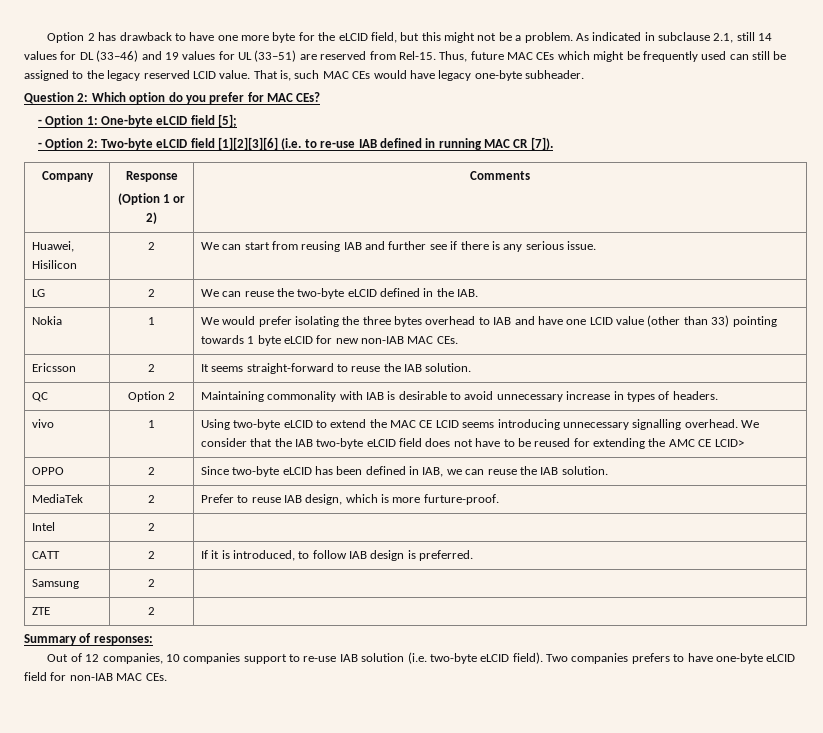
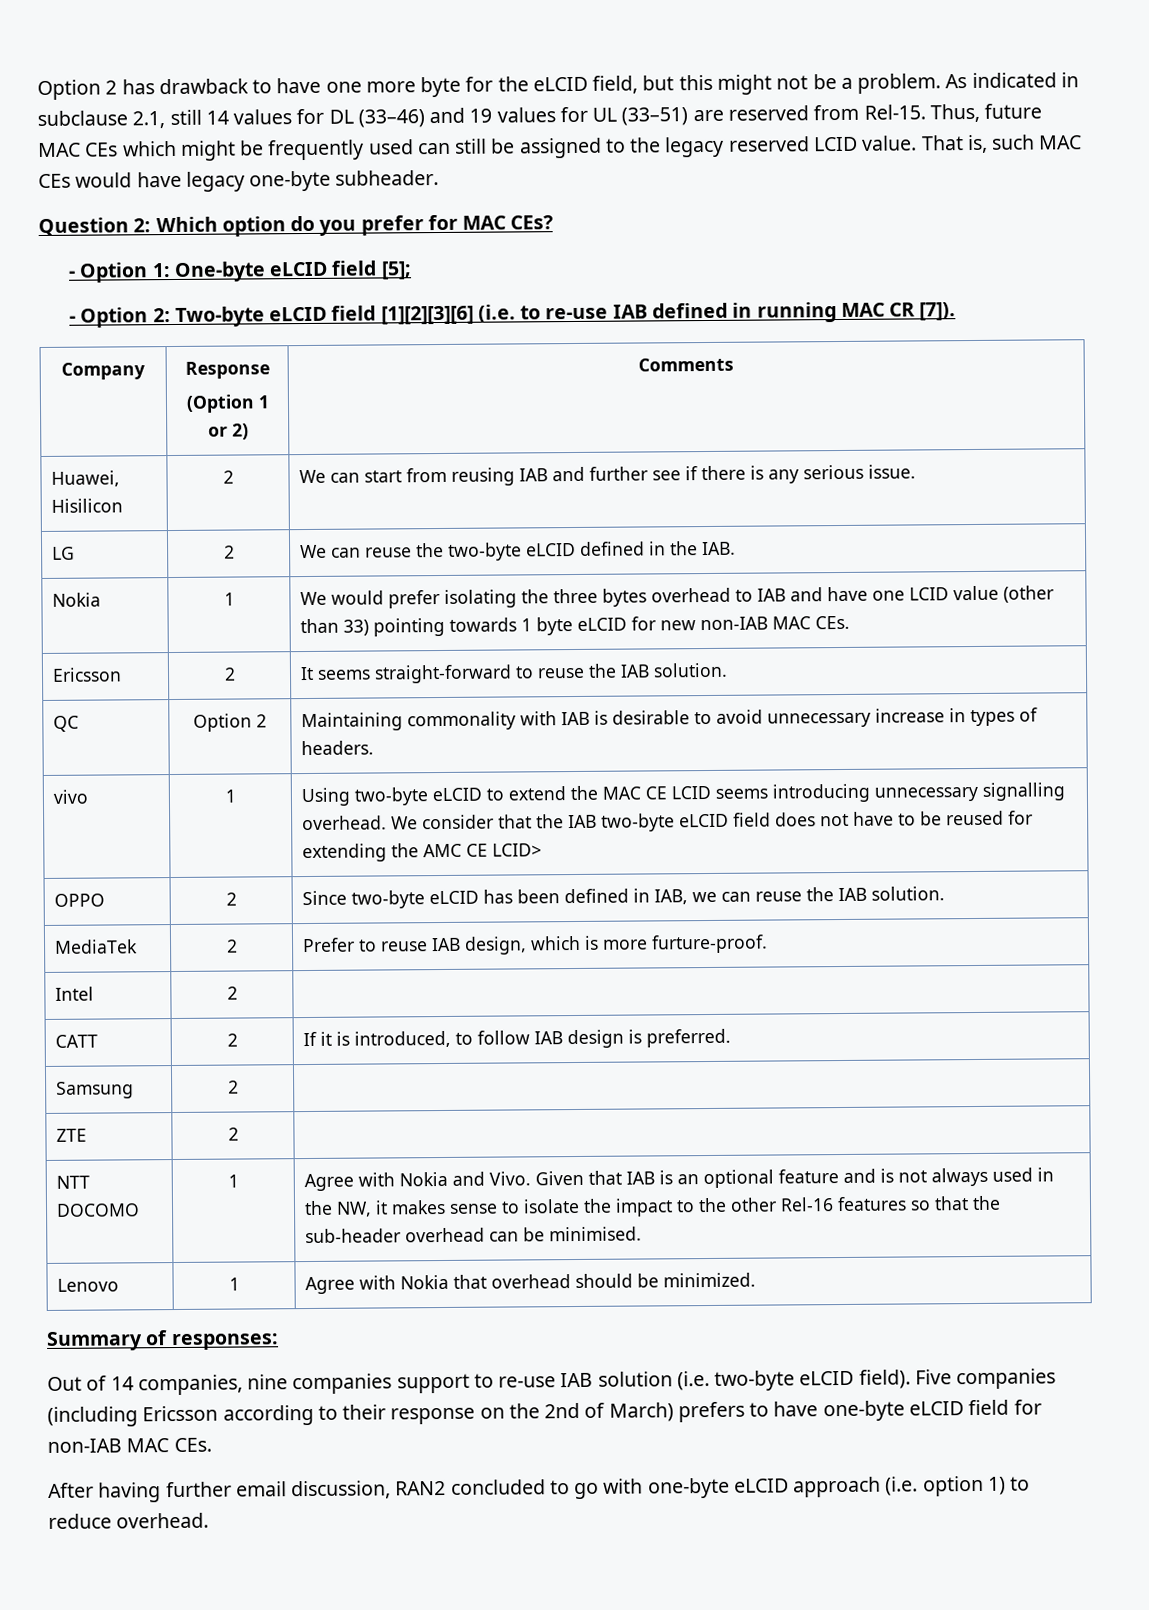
+ NTT DOCOMO | 1 | Agree with Nokia and Vivo. Given that IAB is an optional feature and is not always used in the NW, it makes sense to isolate the impact to the other Rel-16 features so that the sub-header overhead can be minimised.
+ Lenovo | 1 | Agree with Nokia that overhead should be minimized.
- Out of 12 companies, 10 companies support to re-use IAB solution (i.e. two-byte eLCID field).
+ Out of 14 companies, nine companies support to re-use IAB solution (i.e. two-byte eLCID field).
- Two companies prefers to have one-byte eLCID field for non-IAB MAC CEs.
+ Five companies (including Ericsson according to their response on the 2nd of March) prefers to have one-byte eLCID field for non-IAB MAC CEs.
+ After having further email discussion, RAN2 concluded to go with one-byte eLCID approach (i.e. option 1) to reduce overhead.

